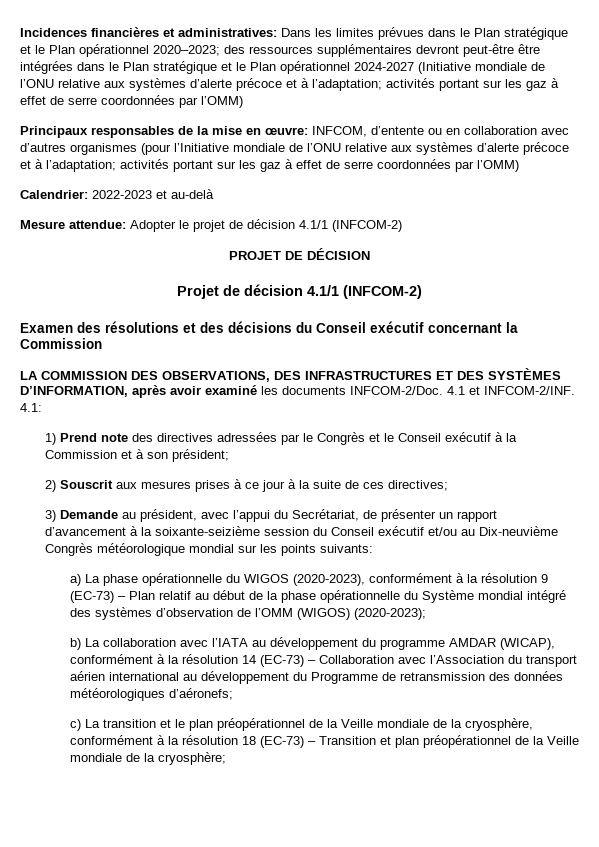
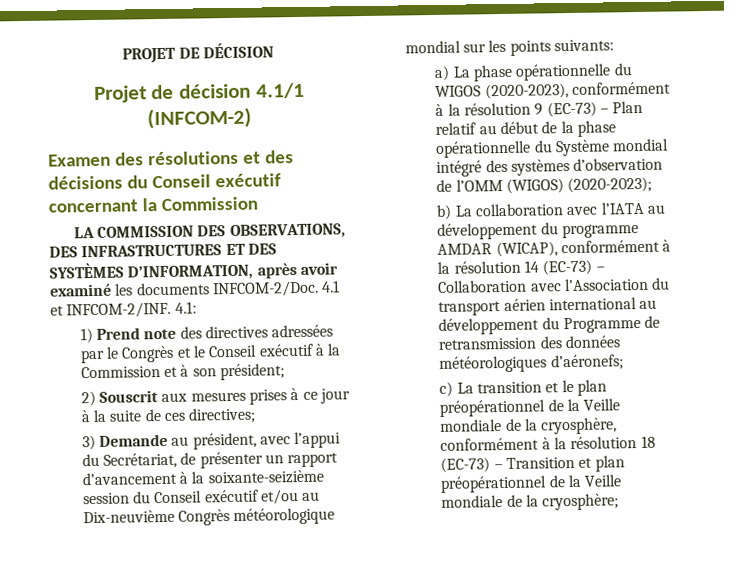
- Incidences financières et administratives: Dans les limites prévues dans le Plan stratégique et le Plan opérationnel 2020–2023; des ressources supplémentaires devront peut-être être intégrées dans le Plan stratégique et le Plan opérationnel 2024-2027 (Initiative mondiale de l’ONU relative aux systèmes d’alerte précoce et à l’adaptation; activités portant sur les gaz à effet de serre coordonnées par l’OMM)
- Principaux responsables de la mise en œuvre: INFCOM, d’entente ou en collaboration avec d’autres organismes (pour l’Initiative mondiale de l’ONU relative aux systèmes d’alerte précoce et à l’adaptation; activités portant sur les gaz à effet de serre coordonnées par l’OMM)
- Calendrier: 2022-2023 et au-delà
- Mesure attendue: Adopter le projet de décision 4.1/1 (INFCOM-2)

